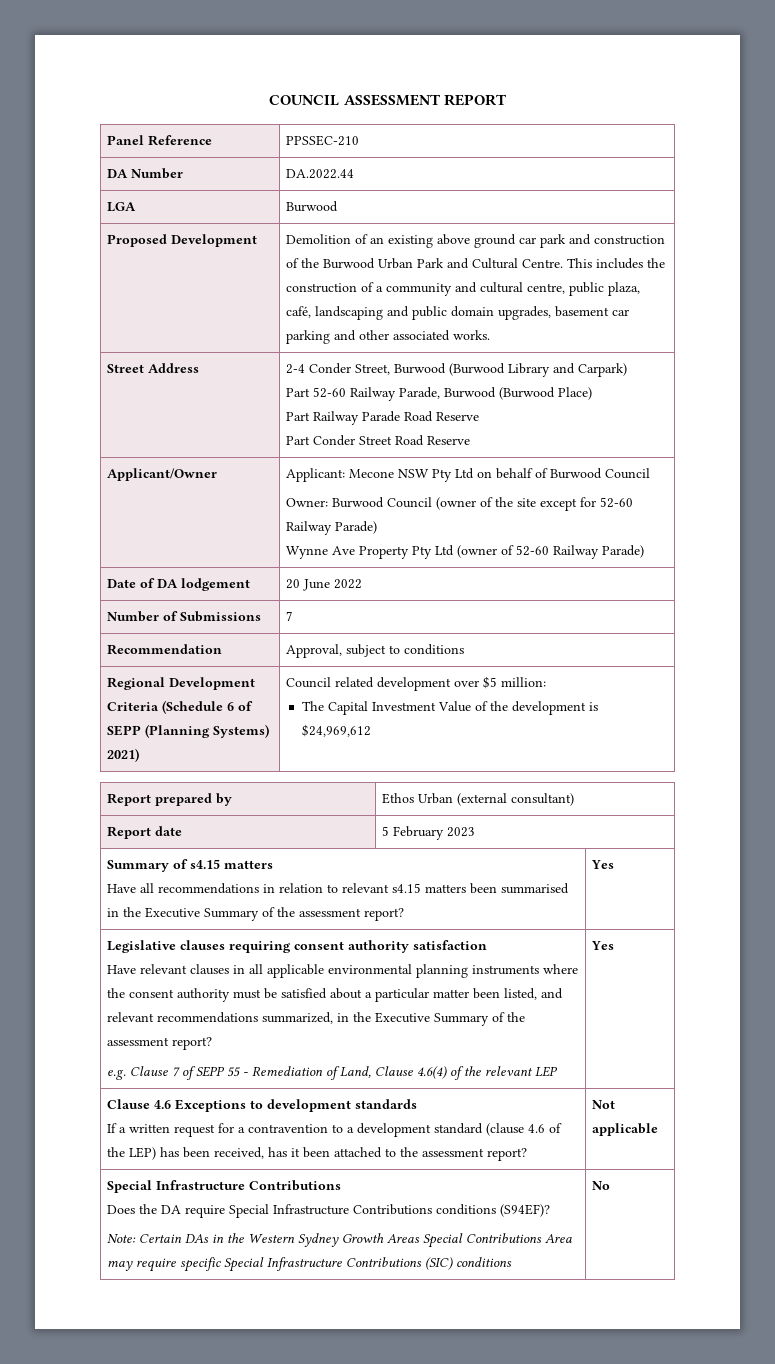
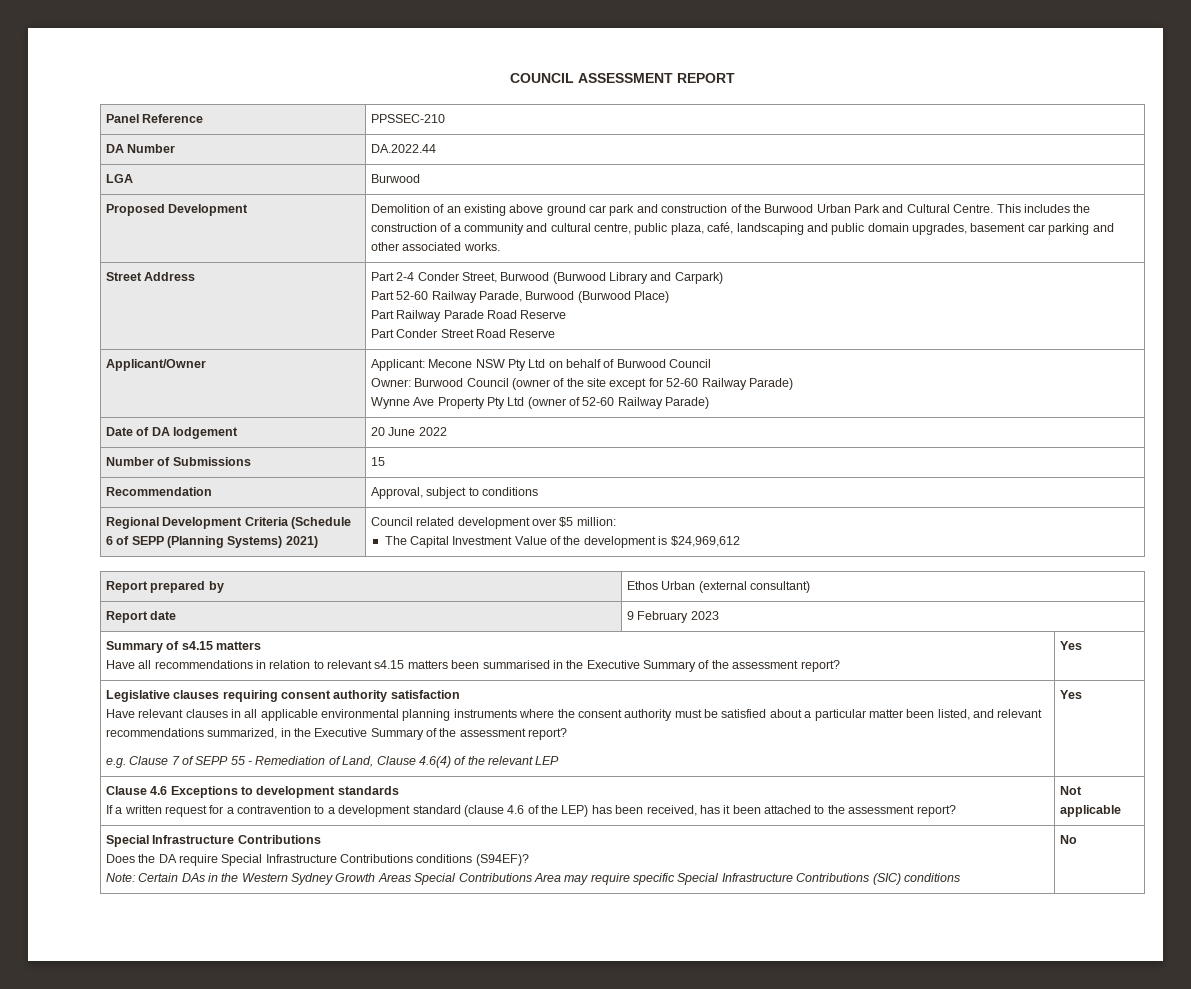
- Street Address | 2-4 Conder Street, Burwood (Burwood Library and Carpark)
+ Street Address | Part 2-4 Conder Street, Burwood (Burwood Library and Carpark)
- Number of Submissions | 7
+ Number of Submissions | 15
- Report date | 5 February 2023
+ Report date | 9 February 2023

